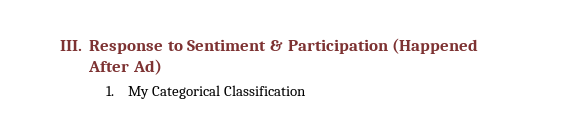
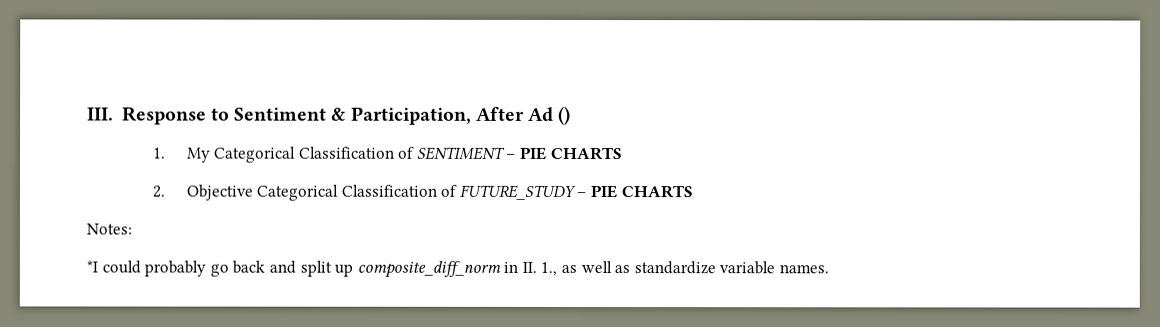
- III. Response to Sentiment & Participation (Happened After Ad)
+ III. Response to Sentiment & Participation, After Ad ()
- 1. My Categorical Classification
+ 1. My Categorical Classification of SENTIMENT – PIE CHARTS
+ 2. Objective Categorical Classification of FUTURE_STUDY – PIE CHARTS
+ Notes:
+ *I could probably go back and split up composite_diff_norm in II. 1., as well as standardize variable names.

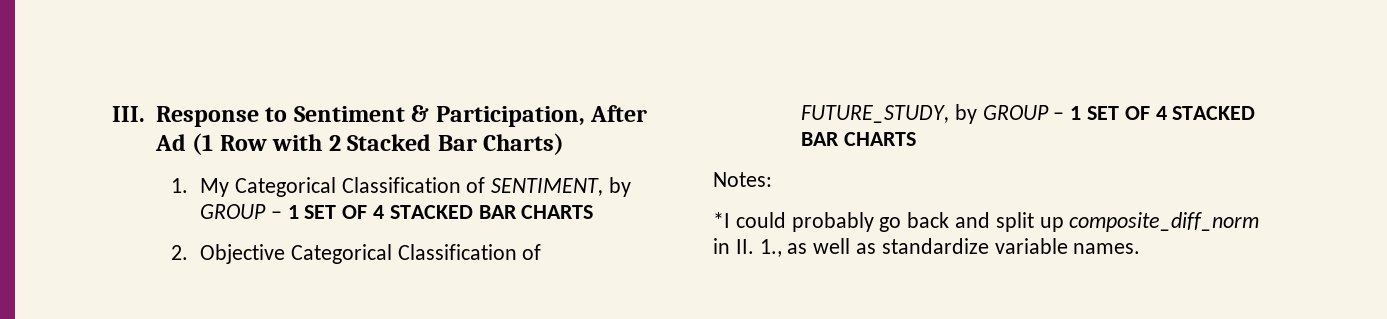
- III. Response to Sentiment & Participation, After Ad ()
+ III. Response to Sentiment & Participation, After Ad (1 Row with 2 Stacked Bar Charts)
- 1. My Categorical Classification of SENTIMENT – PIE CHARTS
+ 1. My Categorical Classification of SENTIMENT, by GROUP – 1 SET OF 4 STACKED BAR CHARTS
- 2. Objective Categorical Classification of FUTURE_STUDY – PIE CHARTS
+ 2. Objective Categorical Classification of FUTURE_STUDY, by GROUP – 1 SET OF 4 STACKED BAR CHARTS

